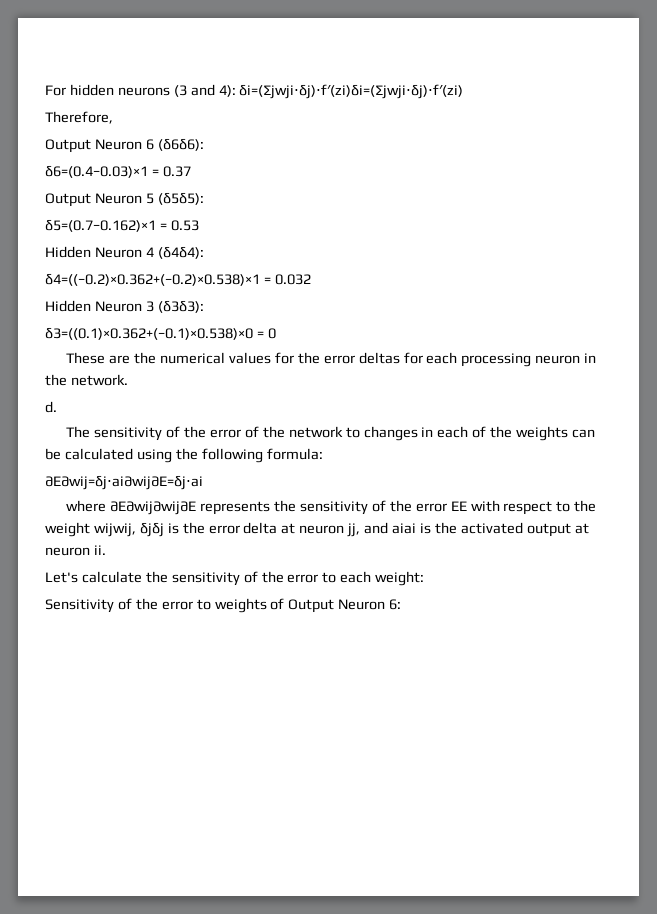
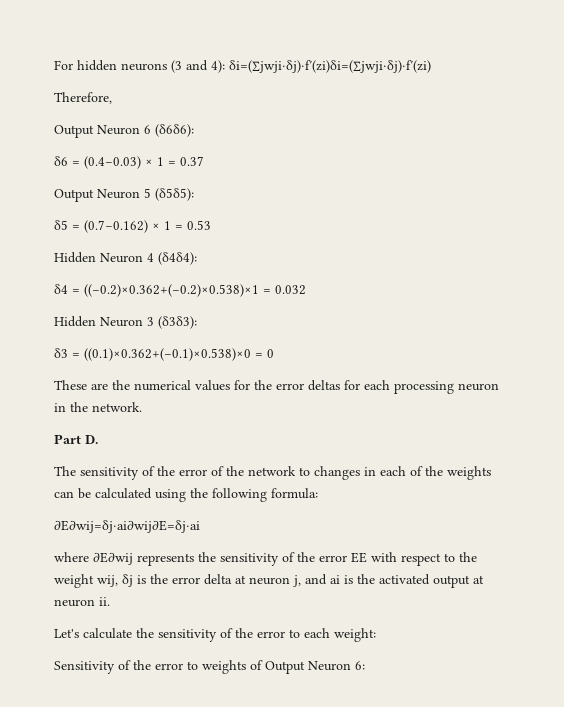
- δ6=(0.4−0.03)×1 = 0.37
+ δ6 = (0.4−0.03) × 1 = 0.37
- δ5=(0.7−0.162)×1 = 0.53
+ δ5 = (0.7−0.162) × 1 = 0.53
- δ4=((−0.2)×0.362+(−0.2)×0.538)×1 = 0.032
+ δ4 = ((−0.2)×0.362+(−0.2)×0.538)×1 = 0.032
- δ3=((0.1)×0.362+(−0.1)×0.538)×0 = 0
+ δ3 = ((0.1)×0.362+(−0.1)×0.538)×0 = 0
- d.
+ Part D.
- where ∂E∂wij∂wij∂E represents the sensitivity of the error EE with respect to the weight wijwij, δjδj is the error delta at neuron jj, and aiai is the activated output at neuron ii.
+ where ∂E∂wij represents the sensitivity of the error EE with respect to the weight wij, δj is the error delta at neuron j, and ai is the activated output at neuron ii.

